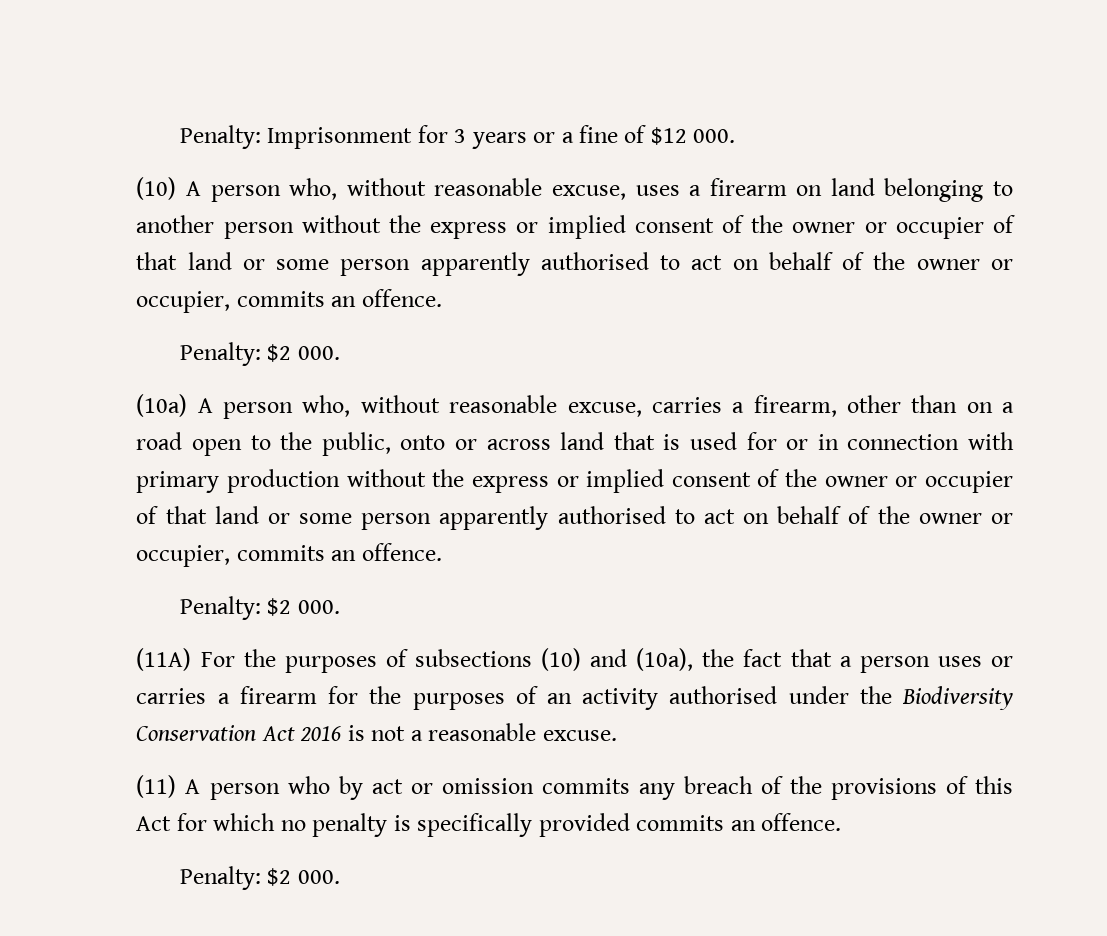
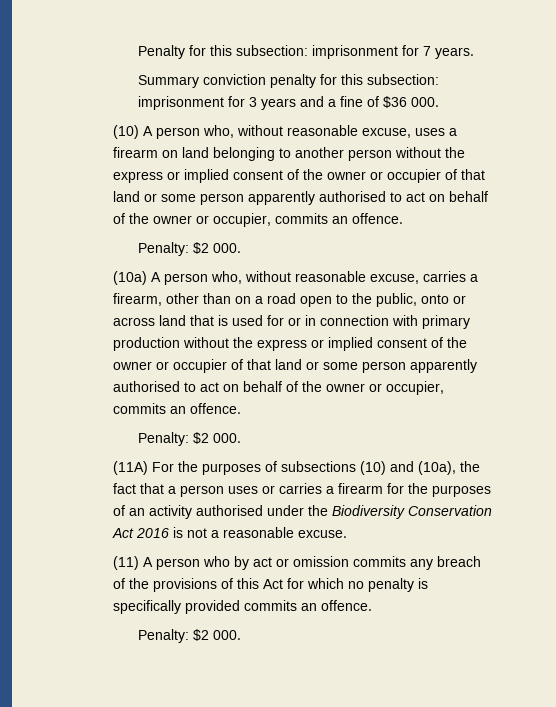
- Penalty: Imprisonment for 3 years or a fine of $12 000.
+ Penalty for this subsection: imprisonment for 7 years.
+ Summary conviction penalty for this subsection: imprisonment for 3 years and a fine of $36 000.

